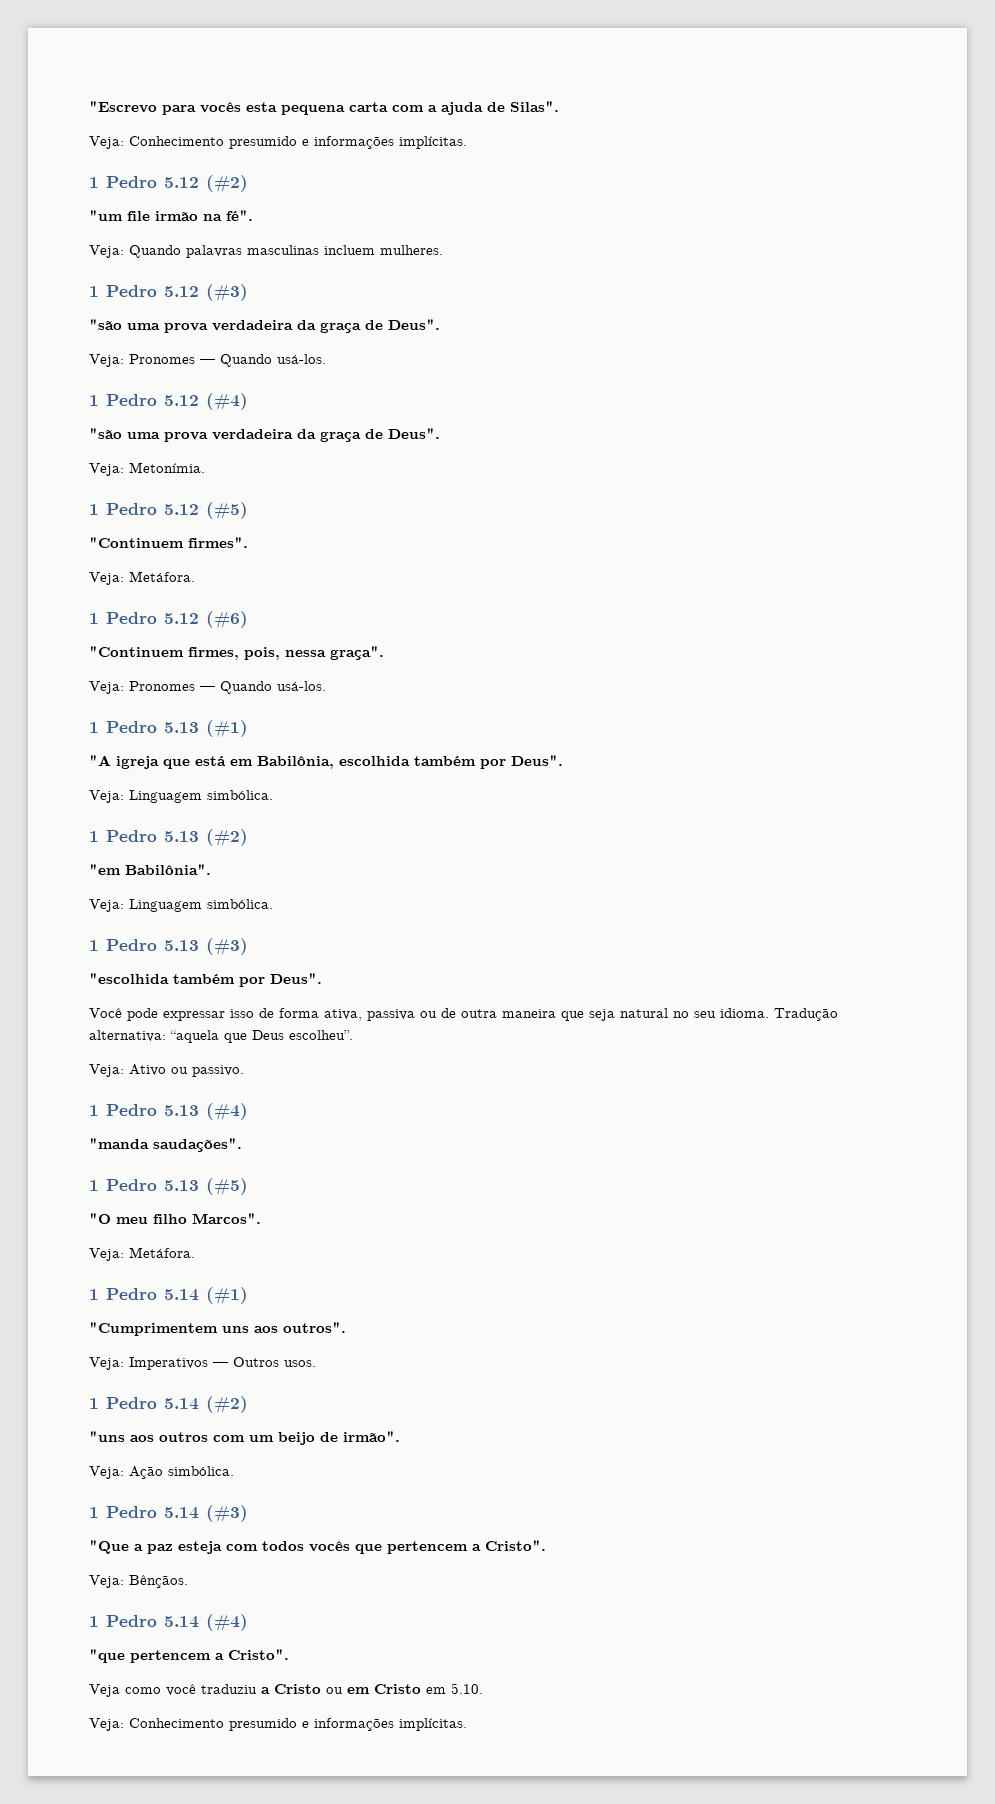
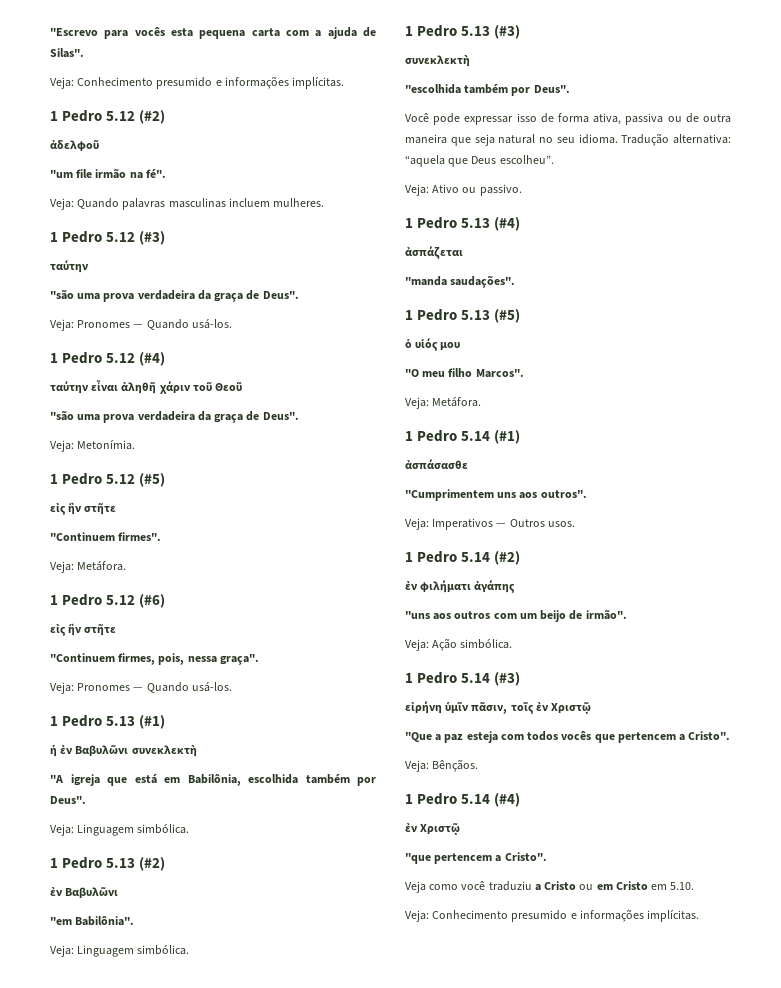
+ ἀδελφοῦ
  1 Pedro 5.12 (#3)
+ ταύτην
+ ταύτην εἶναι ἀληθῆ χάριν τοῦ Θεοῦ
  1 Pedro 5.12 (#5)
+ εἰς ἣν στῆτε
  1 Pedro 5.12 (#6)
+ εἰς ἣν στῆτε
+ ἡ ἐν Βαβυλῶνι συνεκλεκτὴ
  1 Pedro 5.13 (#2)
+ ἐν Βαβυλῶνι
  1 Pedro 5.13 (#3)
+ συνεκλεκτὴ
+ ἀσπάζεται
+ ὁ υἱός μου
+ ἀσπάσασθε
+ ἐν φιλήματι ἀγάπης
+ εἰρήνη ὑμῖν πᾶσιν, τοῖς ἐν Χριστῷ
  1 Pedro 5.14 (#4)
+ ἐν Χριστῷ

